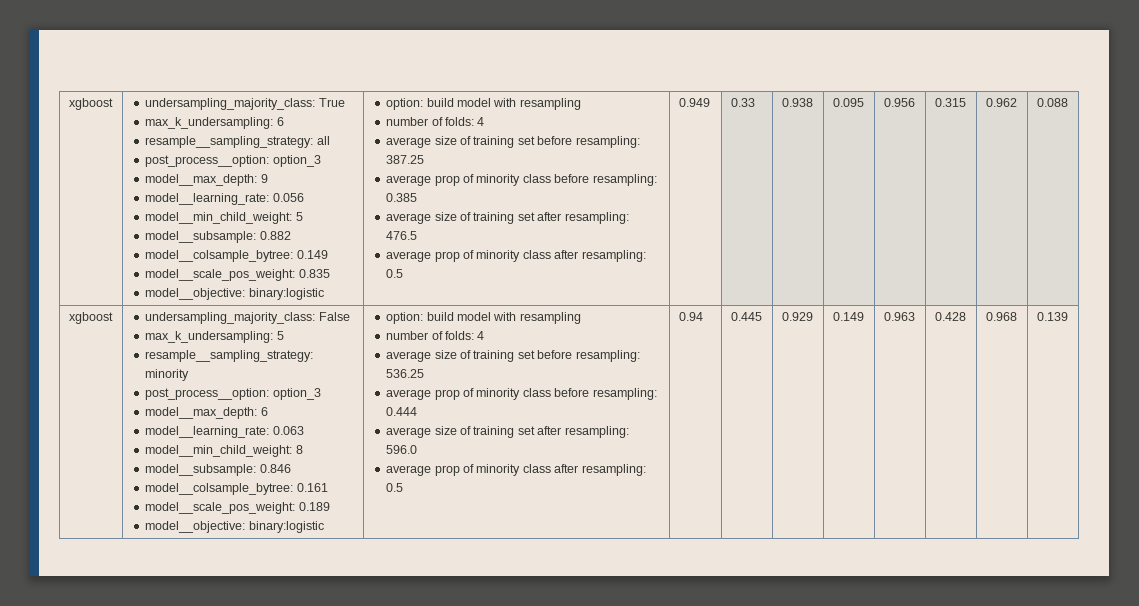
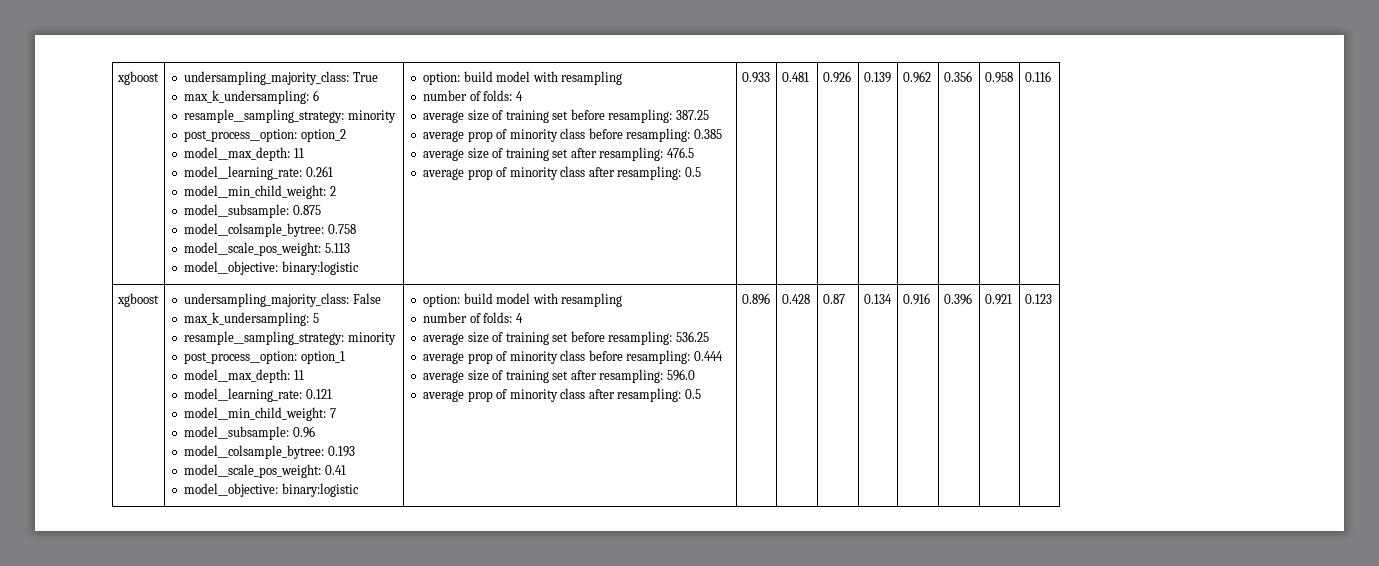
  max_k_undersampling: 6
- resample__sampling_strategy: all
- post_process__option: option_3
- model__max_depth: 9
- model__learning_rate: 0.056
- model__min_child_weight: 5
- model__subsample: 0.882
- model__colsample_bytree: 0.149
- model__scale_pos_weight: 0.835
+ resample__sampling_strategy: minority
+ post_process__option: option_2
+ model__max_depth: 11
+ model__learning_rate: 0.261
+ model__min_child_weight: 2
+ model__subsample: 0.875
+ model__colsample_bytree: 0.758
+ model__scale_pos_weight: 5.113
- 0.949 | 0.33 | 0.938 | 0.095 | 0.956 | 0.315 | 0.962 | 0.088
+ 0.933 | 0.481 | 0.926 | 0.139 | 0.962 | 0.356 | 0.958 | 0.116
  max_k_undersampling: 5
  resample__sampling_strategy: minority
- post_process__option: option_3
- model__max_depth: 6
- model__learning_rate: 0.063
- model__min_child_weight: 8
- model__subsample: 0.846
- model__colsample_bytree: 0.161
- model__scale_pos_weight: 0.189
+ post_process__option: option_1
+ model__max_depth: 11
+ model__learning_rate: 0.121
+ model__min_child_weight: 7
+ model__subsample: 0.96
+ model__colsample_bytree: 0.193
+ model__scale_pos_weight: 0.41
- 0.94 | 0.445 | 0.929 | 0.149 | 0.963 | 0.428 | 0.968 | 0.139
+ 0.896 | 0.428 | 0.87 | 0.134 | 0.916 | 0.396 | 0.921 | 0.123

